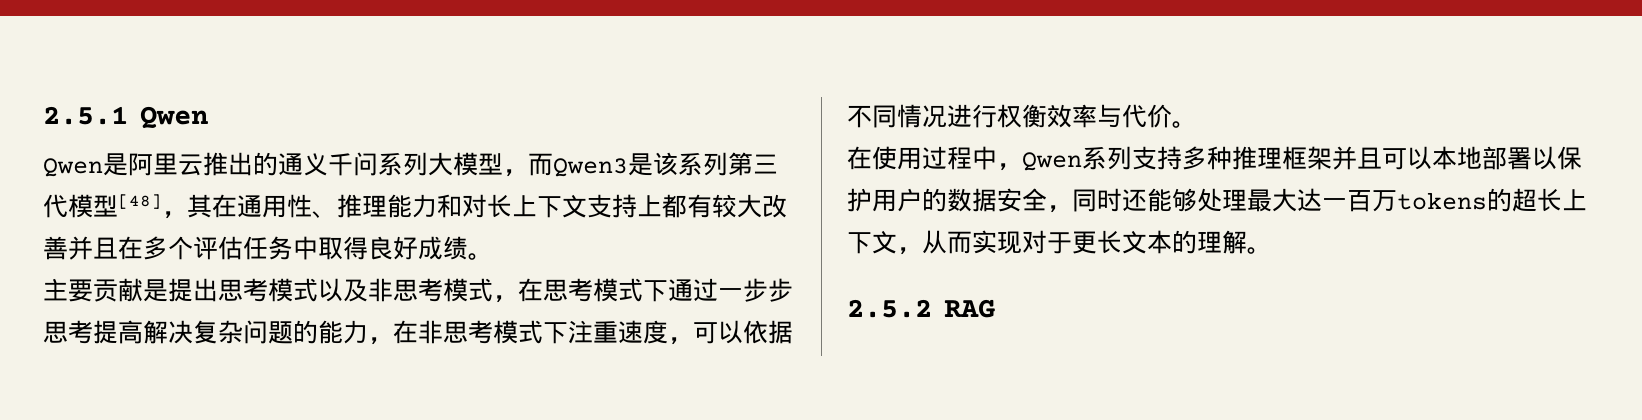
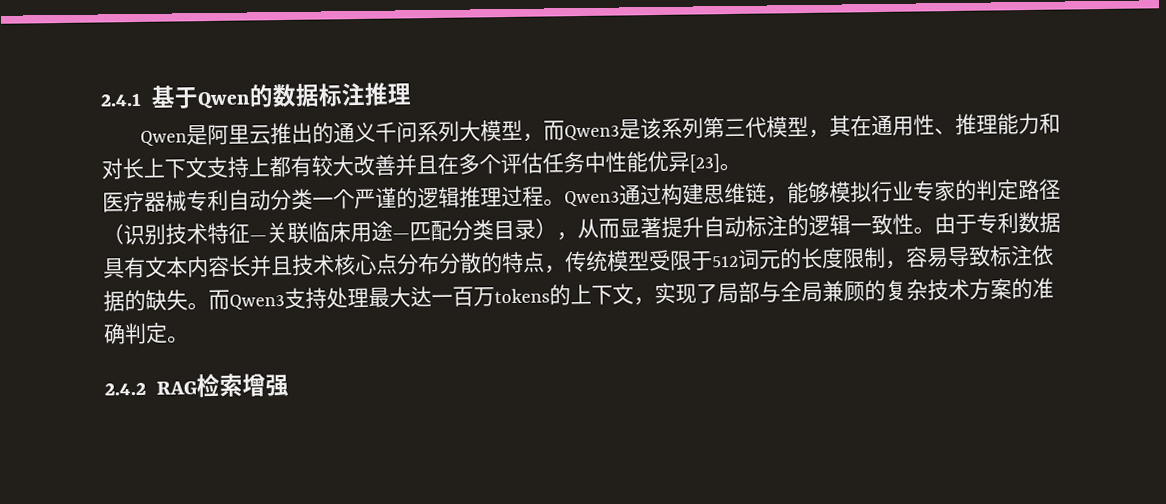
- 2.5.1 Qwen
+ 2.4.1基于Qwen的数据标注推理
- Qwen是阿里云推出的通义千问系列大模型，而Qwen3是该系列第三代模型[48]，其在通用性、推理能力和对长上下文支持上都有较大改善并且在多个评估任务中取得良好成绩。
- 主要贡献是提出思考模式以及非思考模式，在思考模式下通过一步步思考提高解决复杂问题的能力，在非思考模式下注重速度，可以依据不同情况进行权衡效率与代价。
- 在使用过程中，Qwen系列支持多种推理框架并且可以本地部署以保护用户的数据安全，同时还能够处理最大达一百万tokens的超长上下文，从而实现对于更长文本的理解。
- 2.5.2 RAG
+ Qwen是阿里云推出的通义千问系列大模型，而Qwen3是该系列第三代模型，其在通用性、推理能力和对长上下文支持上都有较大改善并且在多个评估任务中性能优异[23]。
+ 医疗器械专利自动分类一个严谨的逻辑推理过程。Qwen3通过构建思维链，能够模拟行业专家的判定路径（识别技术特征—关联临床用途—匹配分类目录），从而显著提升自动标注的逻辑一致性。由于专利数据具有文本内容长并且技术核心点分布分散的特点，传统模型受限于512词元的长度限制，容易导致标注依据的缺失。而Qwen3支持处理最大达一百万tokens的上下文，实现了局部与全局兼顾的复杂技术方案的准确判定。
+ 2.4.2 RAG检索增强

